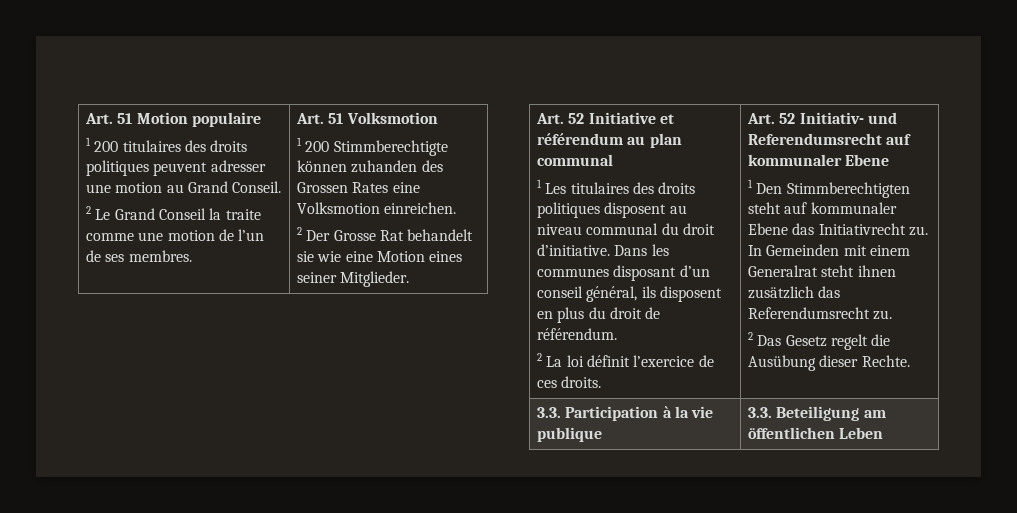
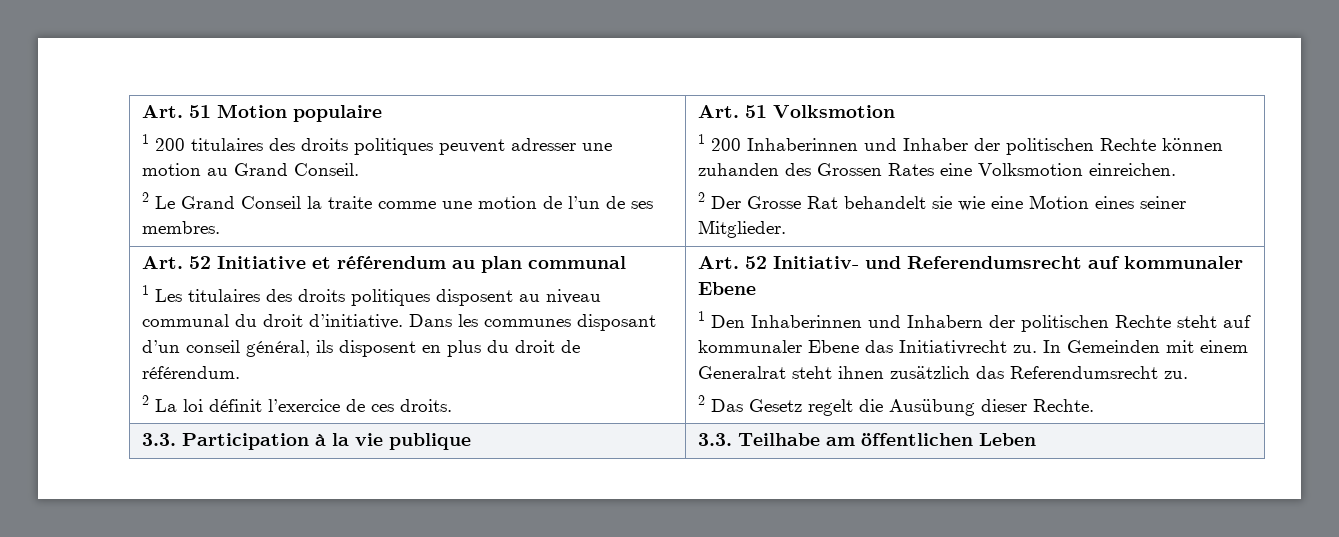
- 1 200 Stimmberechtigte können zuhanden des Grossen Rates eine Volksmotion einreichen.
+ 1 200 Inhaberinnen und Inhaber der politischen Rechte können zuhanden des Grossen Rates eine Volksmotion einreichen.
- 1 Den Stimmberechtigten steht auf kommunaler Ebene das Initiativrecht zu.
+ 1 Den Inhaberinnen und Inhabern der politischen Rechte steht auf kommunaler Ebene das Initiativrecht zu.
- 3.3. Participation à la vie publique | 3.3. Beteiligung am öffentlichen Leben
+ 3.3. Participation à la vie publique | 3.3. Teilhabe am öffentlichen Leben

